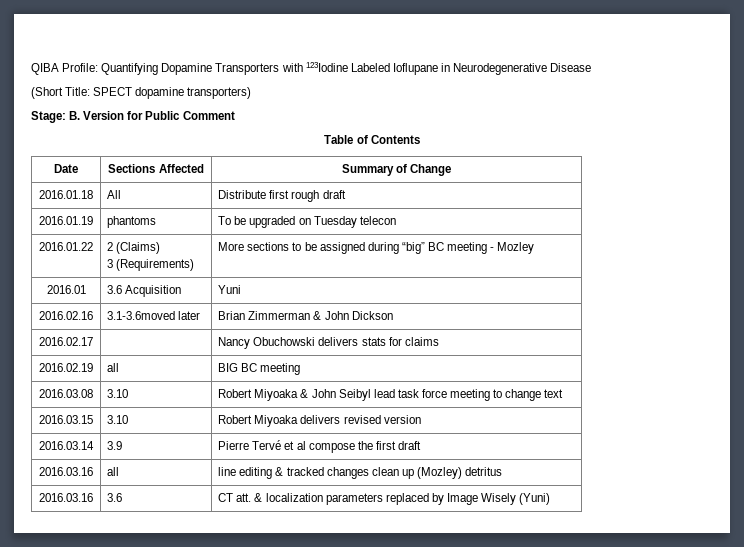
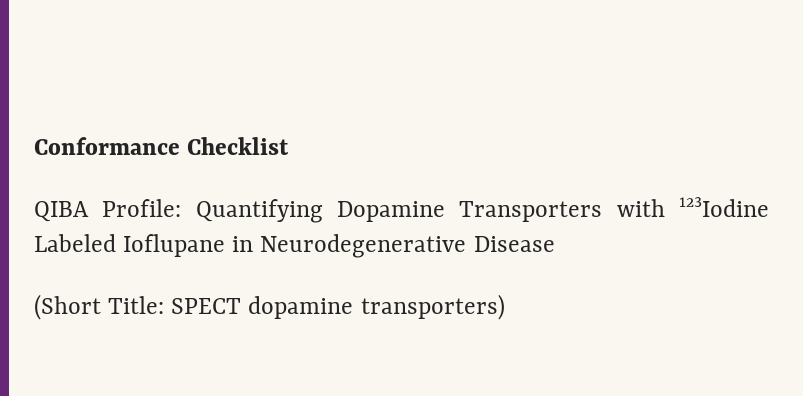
+ Conformance Checklist
- Stage: B. Version for Public Comment
- Table of Contents
- Date | Sections Affected | Summary of Change
- 2016.01.18 | All | Distribute first rough draft
- 2016.01.19 | phantoms | To be upgraded on Tuesday telecon
- 2016.01.22 | 2 (Claims)
- 3 (Requirements) | More sections to be assigned during “big” BC meeting - Mozley
- 2016.01 | 3.6 Acquisition | Yuni
- 2016.02.16 | 3.1-3.6moved later | Brian Zimmerman & John Dickson
- 2016.02.17 | | Nancy Obuchowski delivers stats for claims
- 2016.02.19 | all | BIG BC meeting
- 2016.03.08 | 3.10 | Robert Miyoaka & John Seibyl lead task force meeting to change text
- 2016.03.15 | 3.10 | Robert Miyoaka delivers revised version
- 2016.03.14 | 3.9 | Pierre Tervé et al compose the first draft
- 2016.03.16 | all | line editing & tracked changes clean up (Mozley) detritus
- 2016.03.16 | 3.6 | CT att. & localization parameters replaced by Image Wisely (Yuni)

